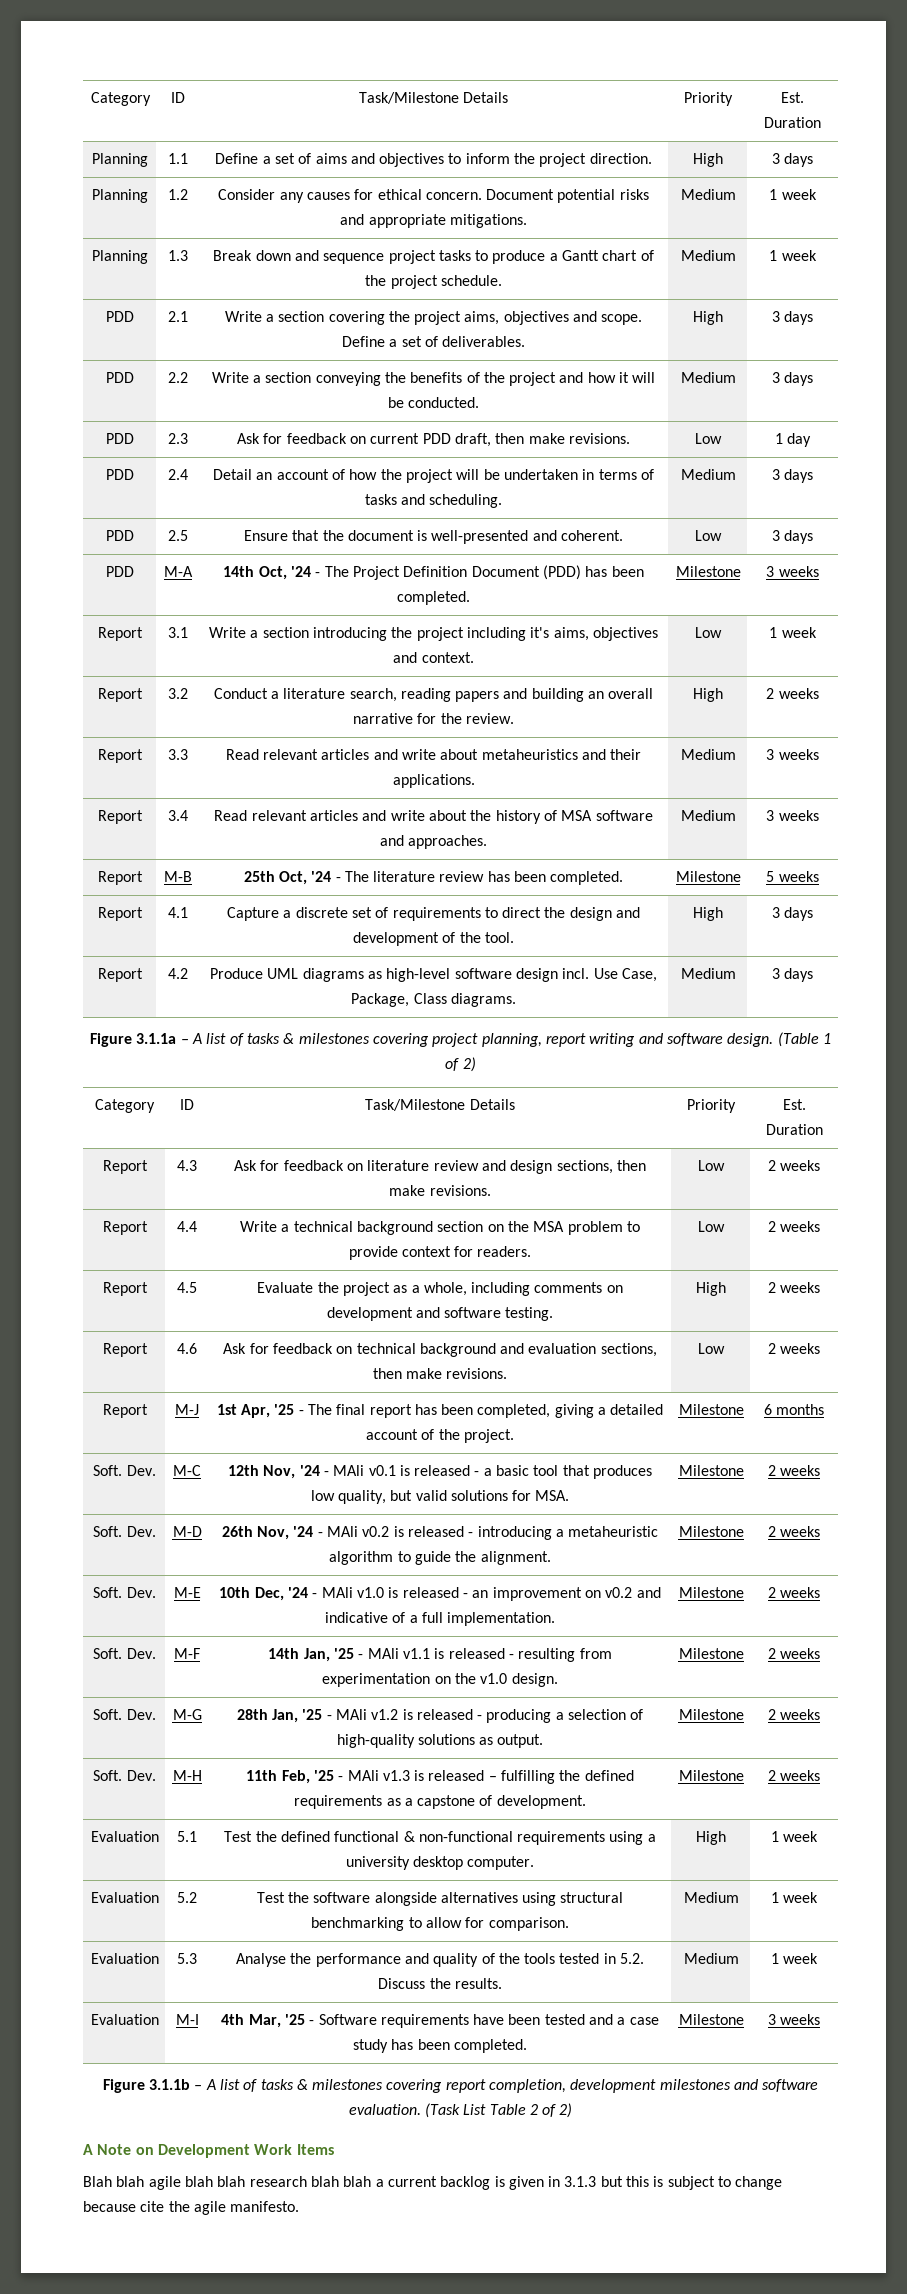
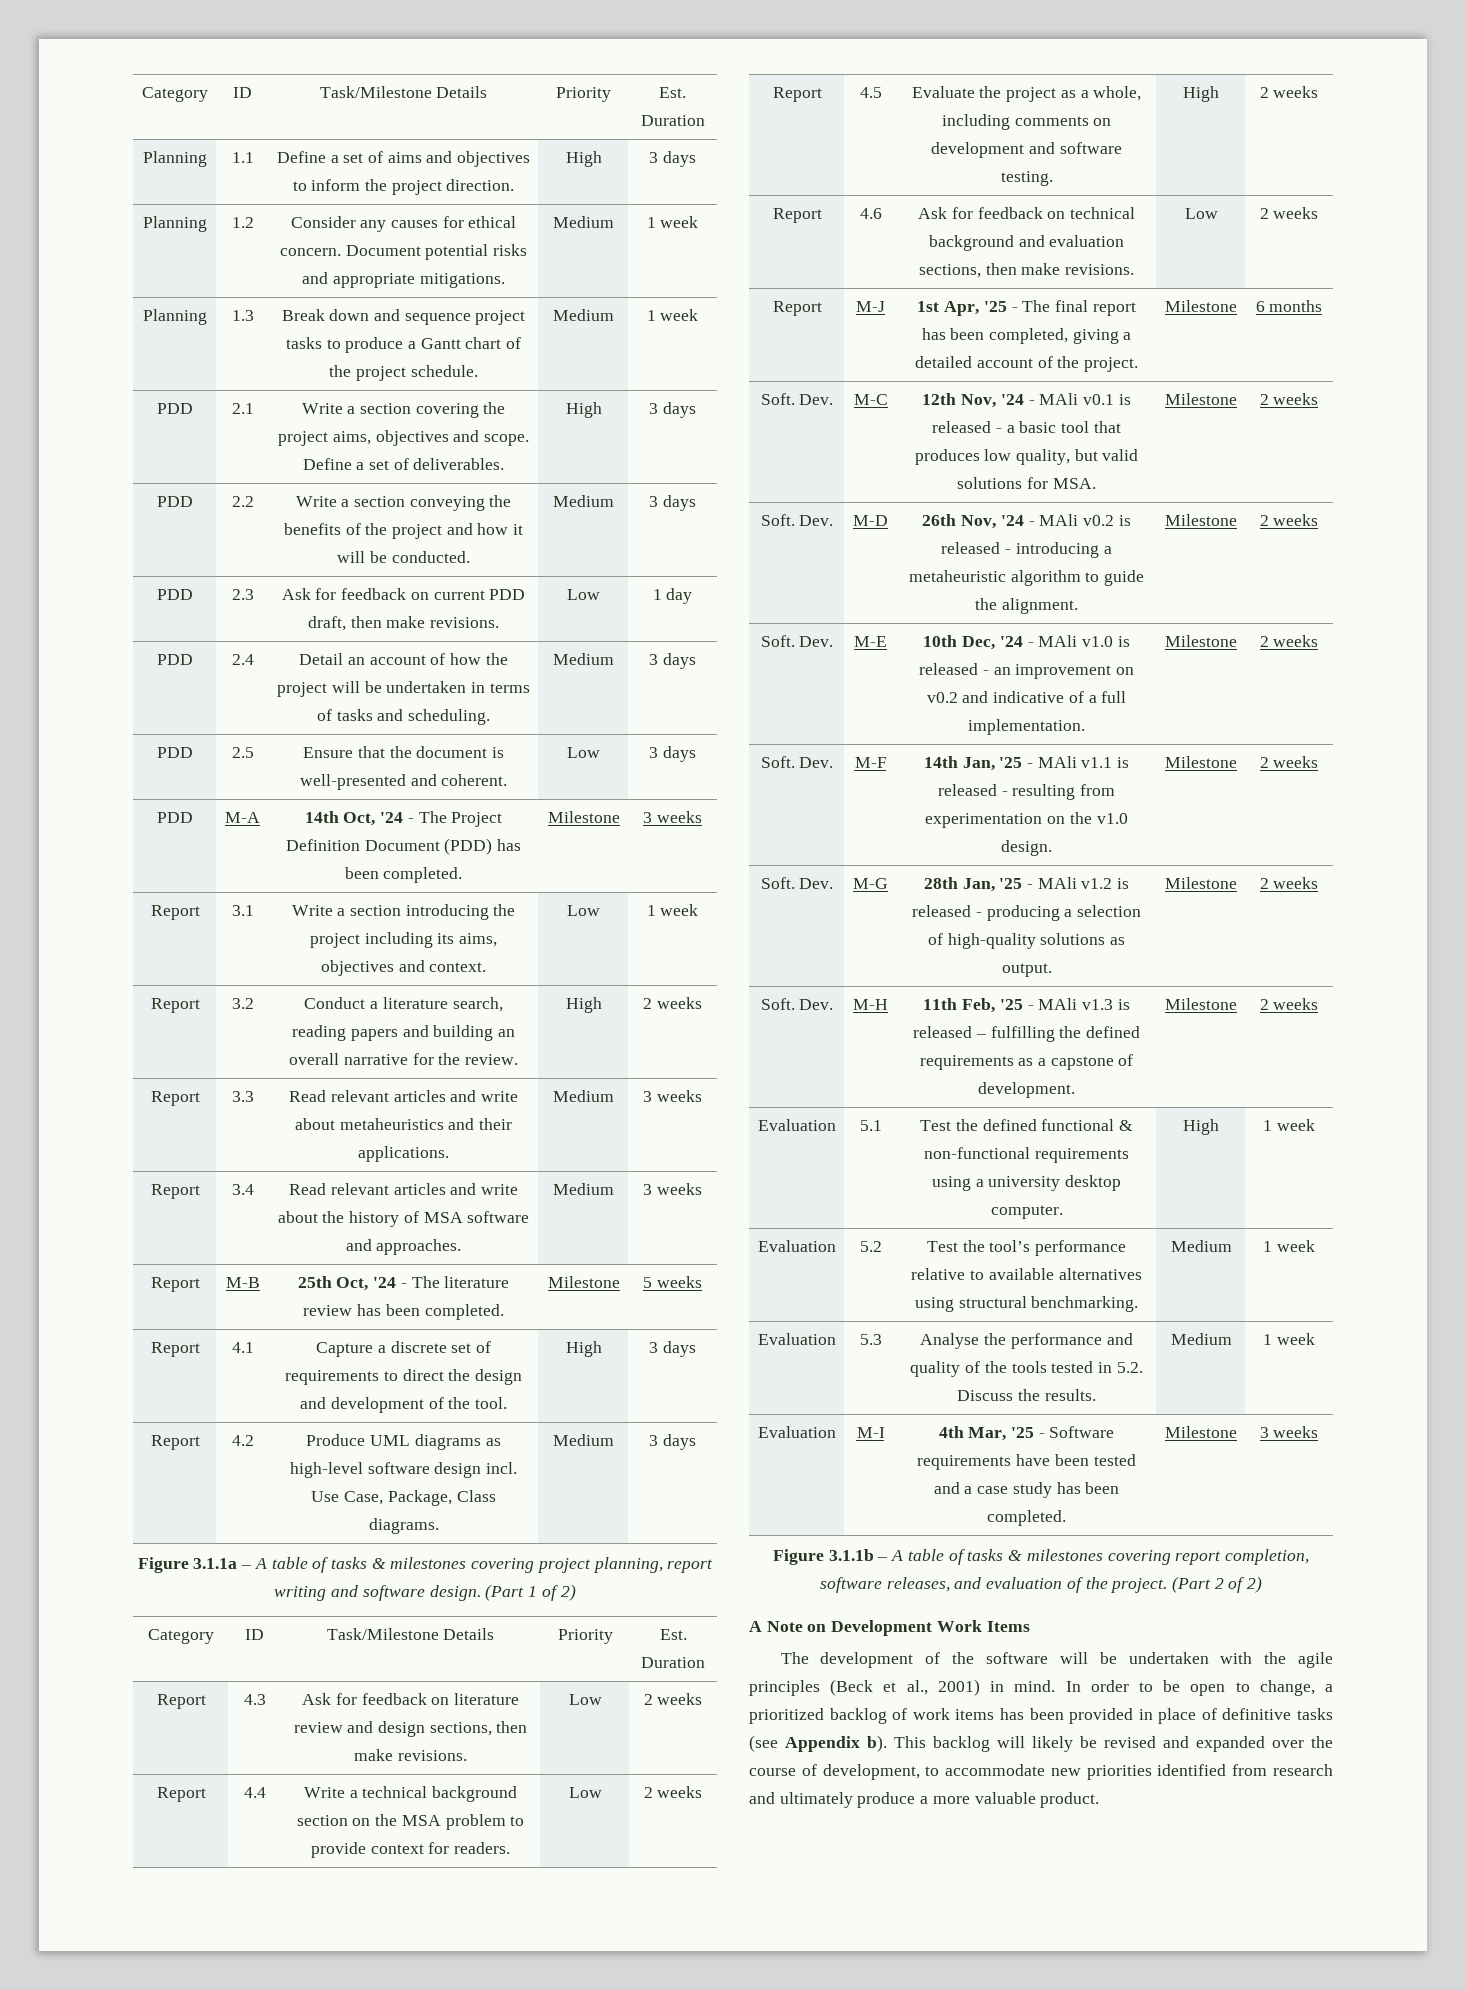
- Report | 3.1 | Write a section introducing the project including it's aims, objectives and context. | Low | 1 week
+ Report | 3.1 | Write a section introducing the project including its aims, objectives and context. | Low | 1 week
- Figure 3.1.1a – A list of tasks & milestones covering project planning, report writing and software design.
+ Figure 3.1.1a – A table of tasks & milestones covering project planning, report writing and software design.
- (Table 1 of 2)
+ (Part 1 of 2)
- Evaluation | 5.2 | Test the software alongside alternatives using structural benchmarking to allow for comparison. | Medium | 1 week
+ Evaluation | 5.2 | Test the tool’s performance relative to available alternatives using structural benchmarking. | Medium | 1 week
- Figure 3.1.1b – A list of tasks & milestones covering report completion, development milestones and software evaluation. (Task List Table 2 of 2)
+ Figure 3.1.1b – A table of tasks & milestones covering report completion, software releases, and evaluation of the project. (Part 2 of 2)
- Blah blah agile blah blah research blah blah a current backlog is given in 3.1.3 but this is subject to change because cite the agile manifesto.
+ The development of the software will be undertaken with the agile principles (Beck et al., 2001) in mind. In order to be open to change, a prioritized backlog of work items has been provided in place of definitive tasks (see Appendix b). This backlog will likely be revised and expanded over the course of development, to accommodate new priorities identified from research and ultimately produce a more valuable product.

